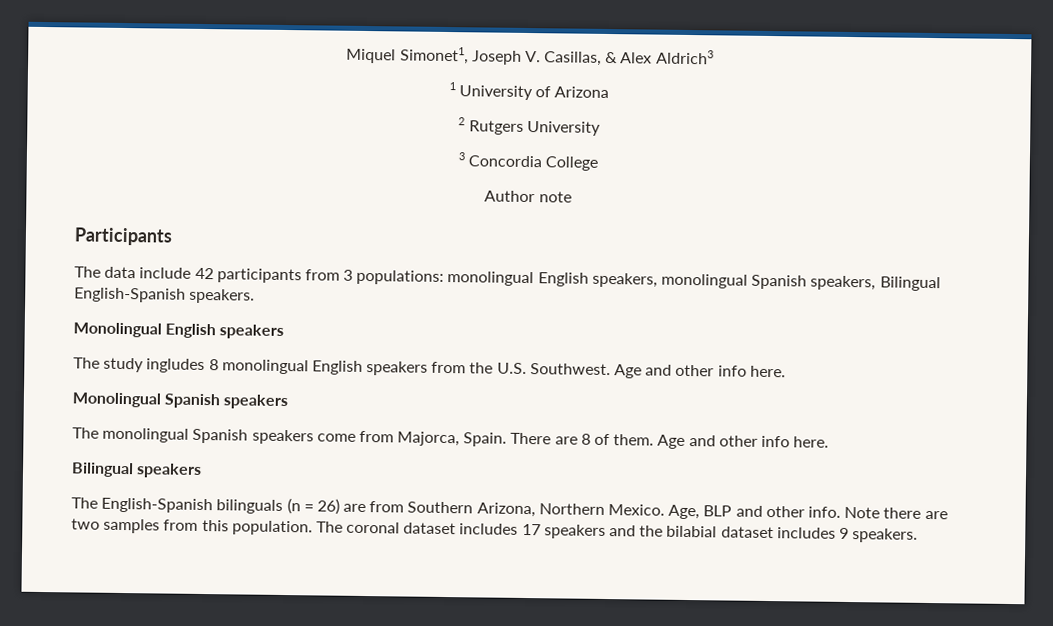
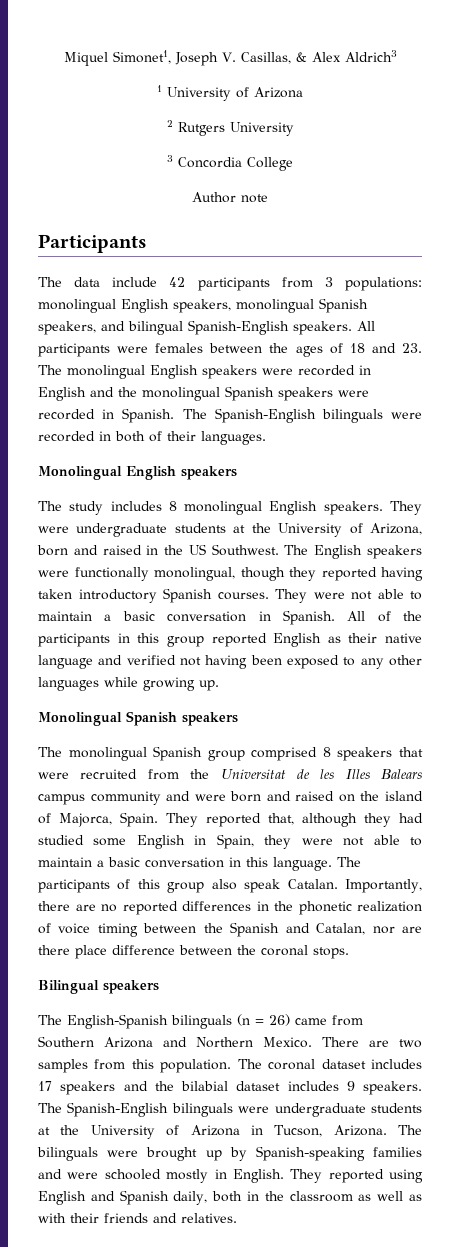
- The data include 42 participants from 3 populations: monolingual English speakers, monolingual Spanish speakers, Bilingual English-Spanish speakers.
+ The data include 42 participants from 3 populations: monolingual English speakers, monolingual Spanish speakers, and bilingual Spanish-English speakers. All participants were females between the ages of 18 and 23. The monolingual English speakers were recorded in English and the monolingual Spanish speakers were recorded in Spanish. The Spanish-English bilinguals were recorded in both of their languages.
- The study ingludes 8 monolingual English speakers from the U.S. Southwest. Age and other info here.
+ The study includes 8 monolingual English speakers. They were undergraduate students at the University of Arizona, born and raised in the US Southwest. The English speakers were functionally monolingual, though they reported having taken introductory Spanish courses. They were not able to maintain a basic conversation in Spanish. All of the participants in this group reported English as their native language and verified not having been exposed to any other languages while growing up.
- The monolingual Spanish speakers come from Majorca, Spain. There are 8 of them. Age and other info here.
+ The monolingual Spanish group comprised 8 speakers that were recruited from the Universitat de les Illes Balears campus community and were born and raised on the island of Majorca, Spain. They reported that, although they had studied some English in Spain, they were not able to maintain a basic conversation in this language. The participants of this group also speak Catalan. Importantly, there are no reported differences in the phonetic realization of voice timing between the Spanish and Catalan, nor are there place difference between the coronal stops.
- The English-Spanish bilinguals (n = 26) are from Southern Arizona, Northern Mexico. Age, BLP and other info. Note there are two samples from this population.
+ The English-Spanish bilinguals (n = 26) came from Southern Arizona and Northern Mexico. There are two samples from this population.
+ The Spanish-English bilinguals were undergraduate students at the University of Arizona in Tucson, Arizona. The bilinguals were brought up by Spanish-speaking families and were schooled mostly in English. They reported using English and Spanish daily, both in the classroom as well as with their friends and relatives.

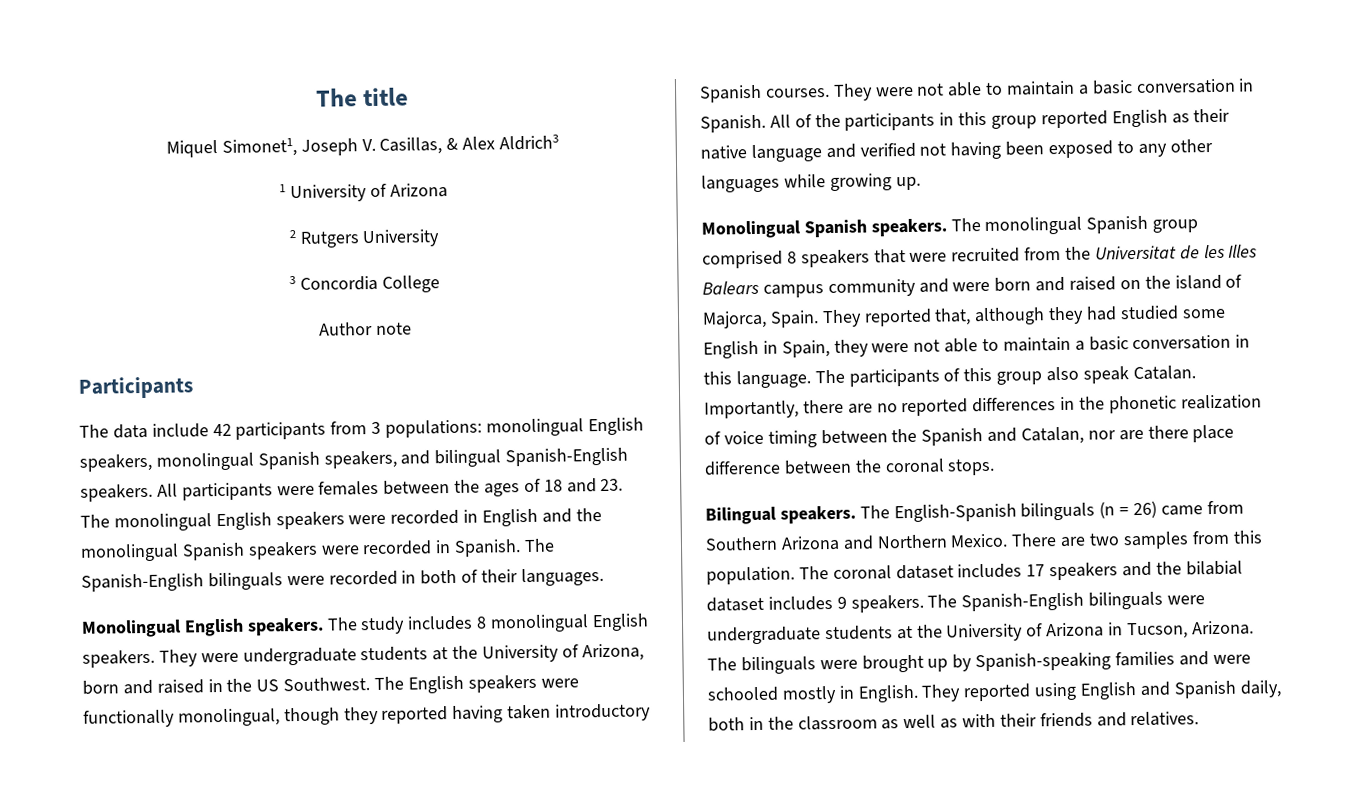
+ The title
- Monolingual English speakers
- The study includes 8 monolingual English speakers.
+ Monolingual English speakers. The study includes 8 monolingual English speakers.
- Monolingual Spanish speakers
- The monolingual Spanish group comprised 8 speakers that were recruited from the Universitat de les Illes Balears campus community and were born and raised on the island of Majorca, Spain.
+ Monolingual Spanish speakers. The monolingual Spanish group comprised 8 speakers that were recruited from the Universitat de les Illes Balears campus community and were born and raised on the island of Majorca, Spain.
- Bilingual speakers
- The English-Spanish bilinguals (n = 26) came from Southern Arizona and Northern Mexico.
+ Bilingual speakers. The English-Spanish bilinguals (n = 26) came from Southern Arizona and Northern Mexico.

